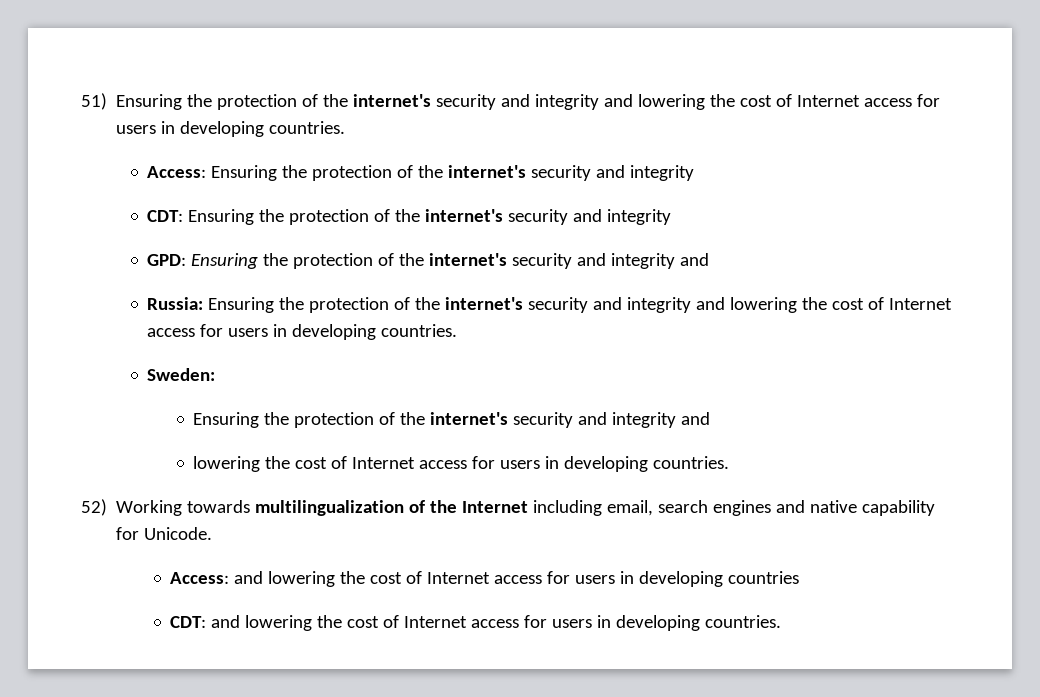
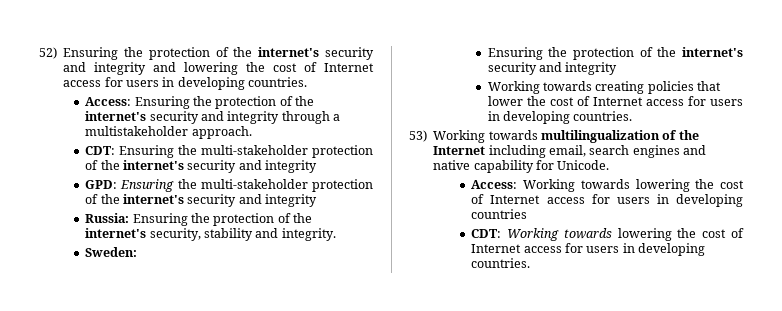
- 51) Ensuring the protection of the internet's security and integrity and lowering the cost of Internet access for users in developing countries.
+ 52) Ensuring the protection of the internet's security and integrity and lowering the cost of Internet access for users in developing countries.
- Access: Ensuring the protection of the internet's security and integrity
+ Access: Ensuring the protection of the internet's security and integrity through a multistakeholder approach.
- CDT: Ensuring the protection of the internet's security and integrity
+ CDT: Ensuring the multi-stakeholder protection of the internet's security and integrity
- GPD: Ensuring the protection of the internet's security and integrity and
+ GPD: Ensuring the multi-stakeholder protection of the internet's security and integrity
- Russia: Ensuring the protection of the internet's security and integrity and lowering the cost of Internet access for users in developing countries.
+ Russia: Ensuring the protection of the internet's security, stability and integrity.
  Sweden:
- Ensuring the protection of the internet's security and integrity and
- lowering the cost of Internet access for users in developing countries.
+ Ensuring the protection of the internet's security and integrity
+ Working towards creating policies that lower the cost of Internet access for users in developing countries.
- 52) Working towards multilingualization of the Internet including email, search engines and native capability for Unicode.
+ 53) Working towards multilingualization of the Internet including email, search engines and native capability for Unicode.
- Access: and lowering the cost of Internet access for users in developing countries
+ Access: Working towards lowering the cost of Internet access for users in developing countries
- CDT: and lowering the cost of Internet access for users in developing countries.
+ CDT: Working towards lowering the cost of Internet access for users in developing countries.

